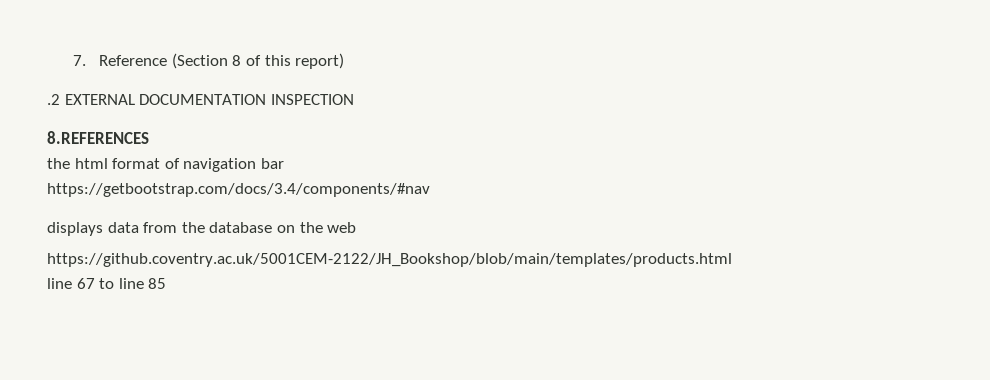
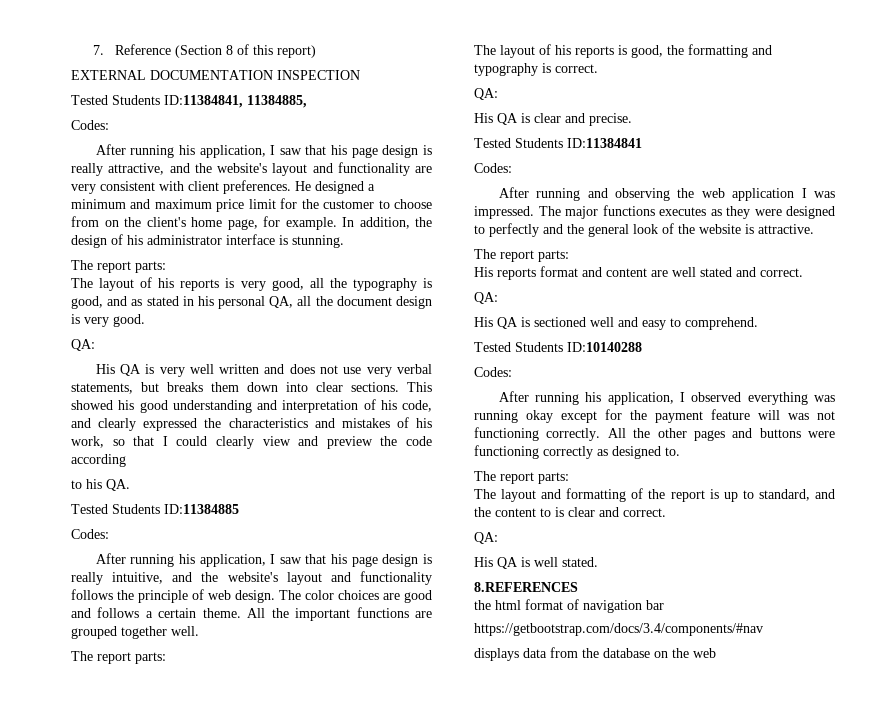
- .2 EXTERNAL DOCUMENTATION INSPECTION
+ EXTERNAL DOCUMENTATION INSPECTION
+ Tested Students ID:11384841, 11384885,
+ Codes:
+ After running his application, I saw that his page design is really attractive, and the website's layout and functionality are very consistent with client preferences. He designed a minimum and maximum price limit for the customer to choose from on the client's home page, for example. In addition, the design of his administrator interface is stunning.
+ The report parts:
+ The layout of his reports is very good, all the typography is good, and as stated in his personal QA, all the document design is very good.
+ QA:
+ His QA is very well written and does not use very verbal statements, but breaks them down into clear sections. This showed his good understanding and interpretation of his code, and clearly expressed the characteristics and mistakes of his work, so that I could clearly view and preview the code according
+ to his QA.
+ Tested Students ID:11384885
+ Codes:
+ After running his application, I saw that his page design is really intuitive, and the website's layout and functionality follows the principle of web design. The color choices are good and follows a certain theme. All the important functions are grouped together well.
+ The report parts:
+ The layout of his reports is good, the formatting and typography is correct.
+ QA:
+ His QA is clear and precise.
+ Tested Students ID:11384841
+ Codes:
+ After running and observing the web application I was impressed. The major functions executes as they were designed to perfectly and the general look of the website is attractive.
+ The report parts:
+ His reports format and content are well stated and correct.
+ QA:
+ His QA is sectioned well and easy to comprehend.
+ Tested Students ID:10140288
+ Codes:
+ After running his application, I observed everything was running okay except for the payment feature will was not functioning correctly. All the other pages and buttons were functioning correctly as designed to.
+ The report parts:
+ The layout and formatting of the report is up to standard, and the content to is clear and correct.
+ QA:
+ His QA is well stated.
- https://github.coventry.ac.uk/5001CEM-2122/JH_Bookshop/blob/main/templates/products.html
- line 67 to line 85

